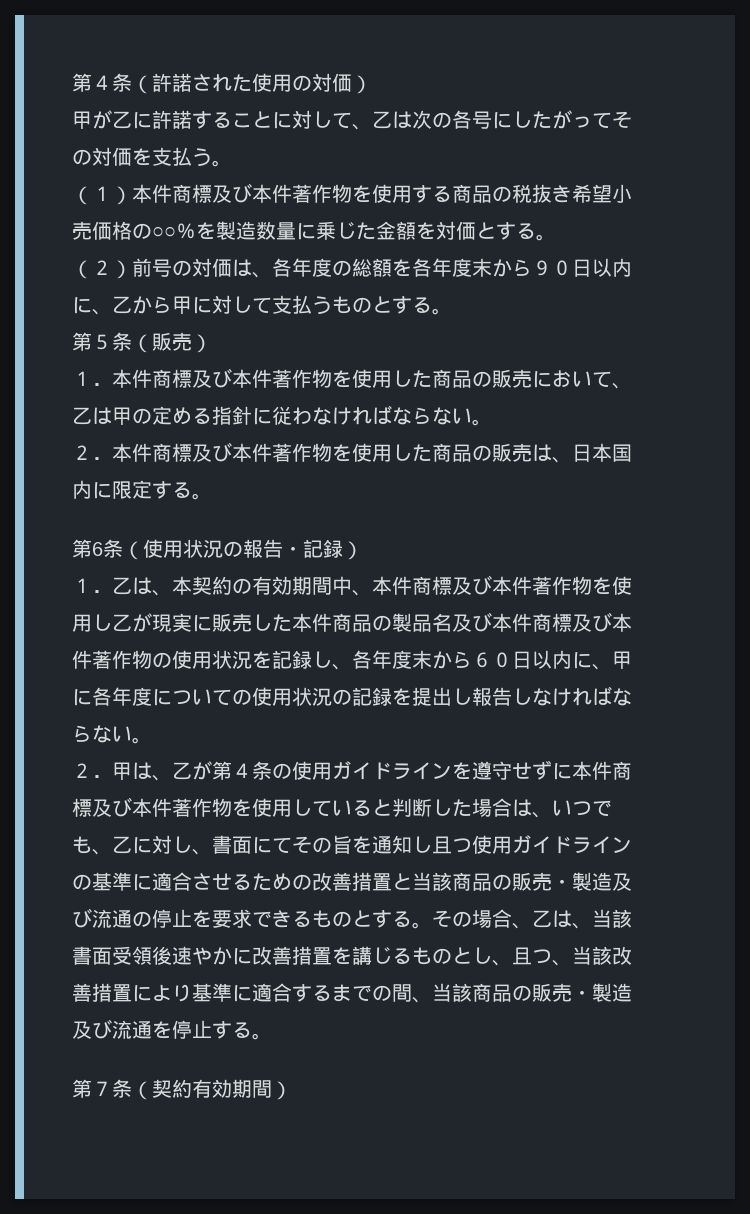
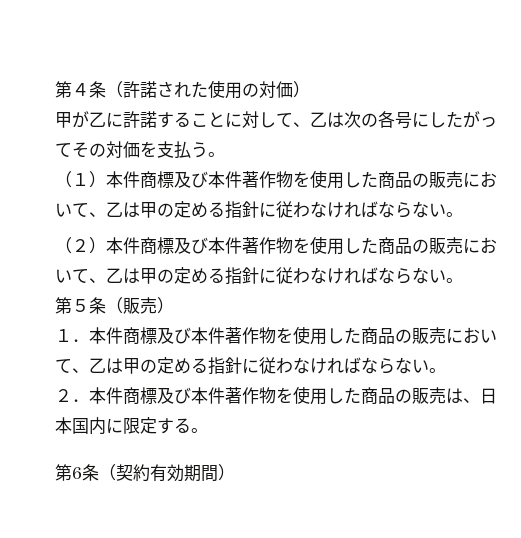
- （１）本件商標及び本件著作物を使用する商品の税抜き希望小売価格の○○％を製造数量に乗じた金額を対価とする。
- （２）前号の対価は、各年度の総額を各年度末から９０日以内に、乙から甲に対して支払うものとする。
+ （１）本件商標及び本件著作物を使用した商品の販売において、乙は甲の定める指針に従わなければならない。
+ （２）本件商標及び本件著作物を使用した商品の販売において、乙は甲の定める指針に従わなければならない。
- 第6条（使用状況の報告・記録）
- １．乙は、本契約の有効期間中、本件商標及び本件著作物を使用し乙が現実に販売した本件商品の製品名及び本件商標及び本件著作物の使用状況を記録し、各年度末から６０日以内に、甲に各年度についての使用状況の記録を提出し報告しなければならない。
- ２．甲は、乙が第４条の使用ガイドラインを遵守せずに本件商標及び本件著作物を使用していると判断した場合は、いつでも、乙に対し、書面にてその旨を通知し且つ使用ガイドラインの基準に適合させるための改善措置と当該商品の販売・製造及び流通の停止を要求できるものとする。その場合、乙は、当該書面受領後速やかに改善措置を講じるものとし、且つ、当該改善措置により基準に適合するまでの間、当該商品の販売・製造及び流通を停止する。
- 第７条（契約有効期間）
+ 第6条（契約有効期間）

